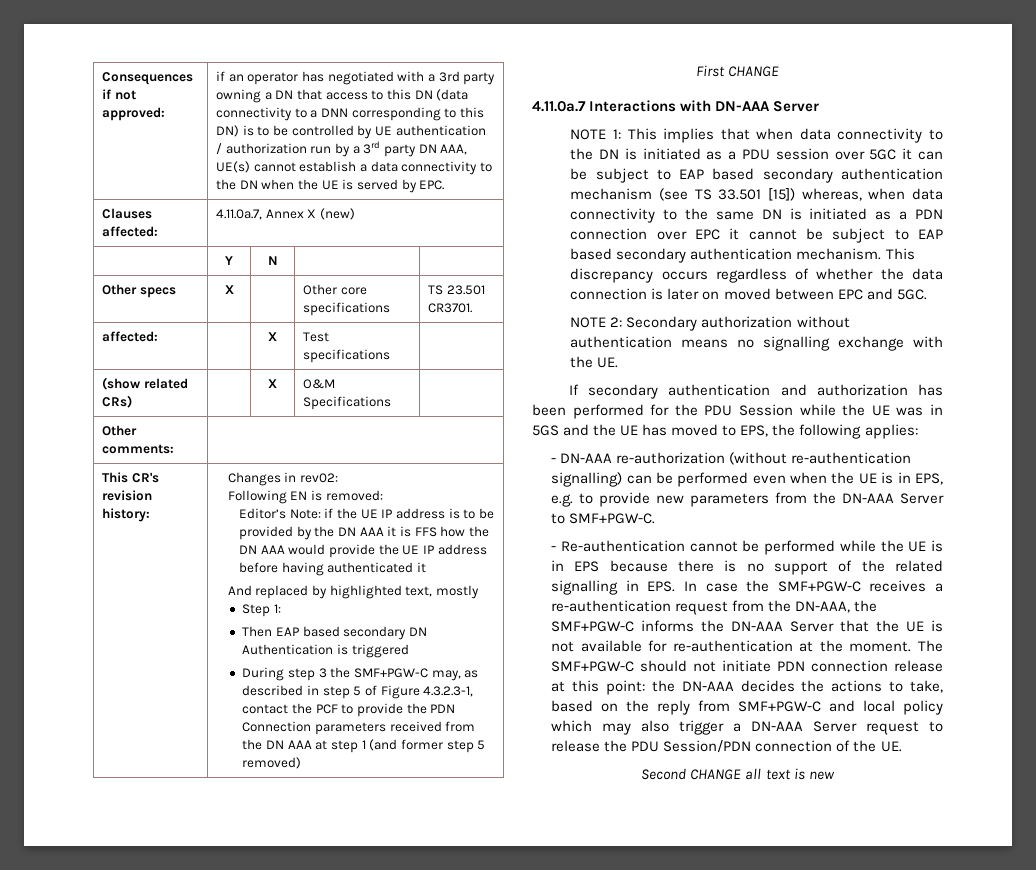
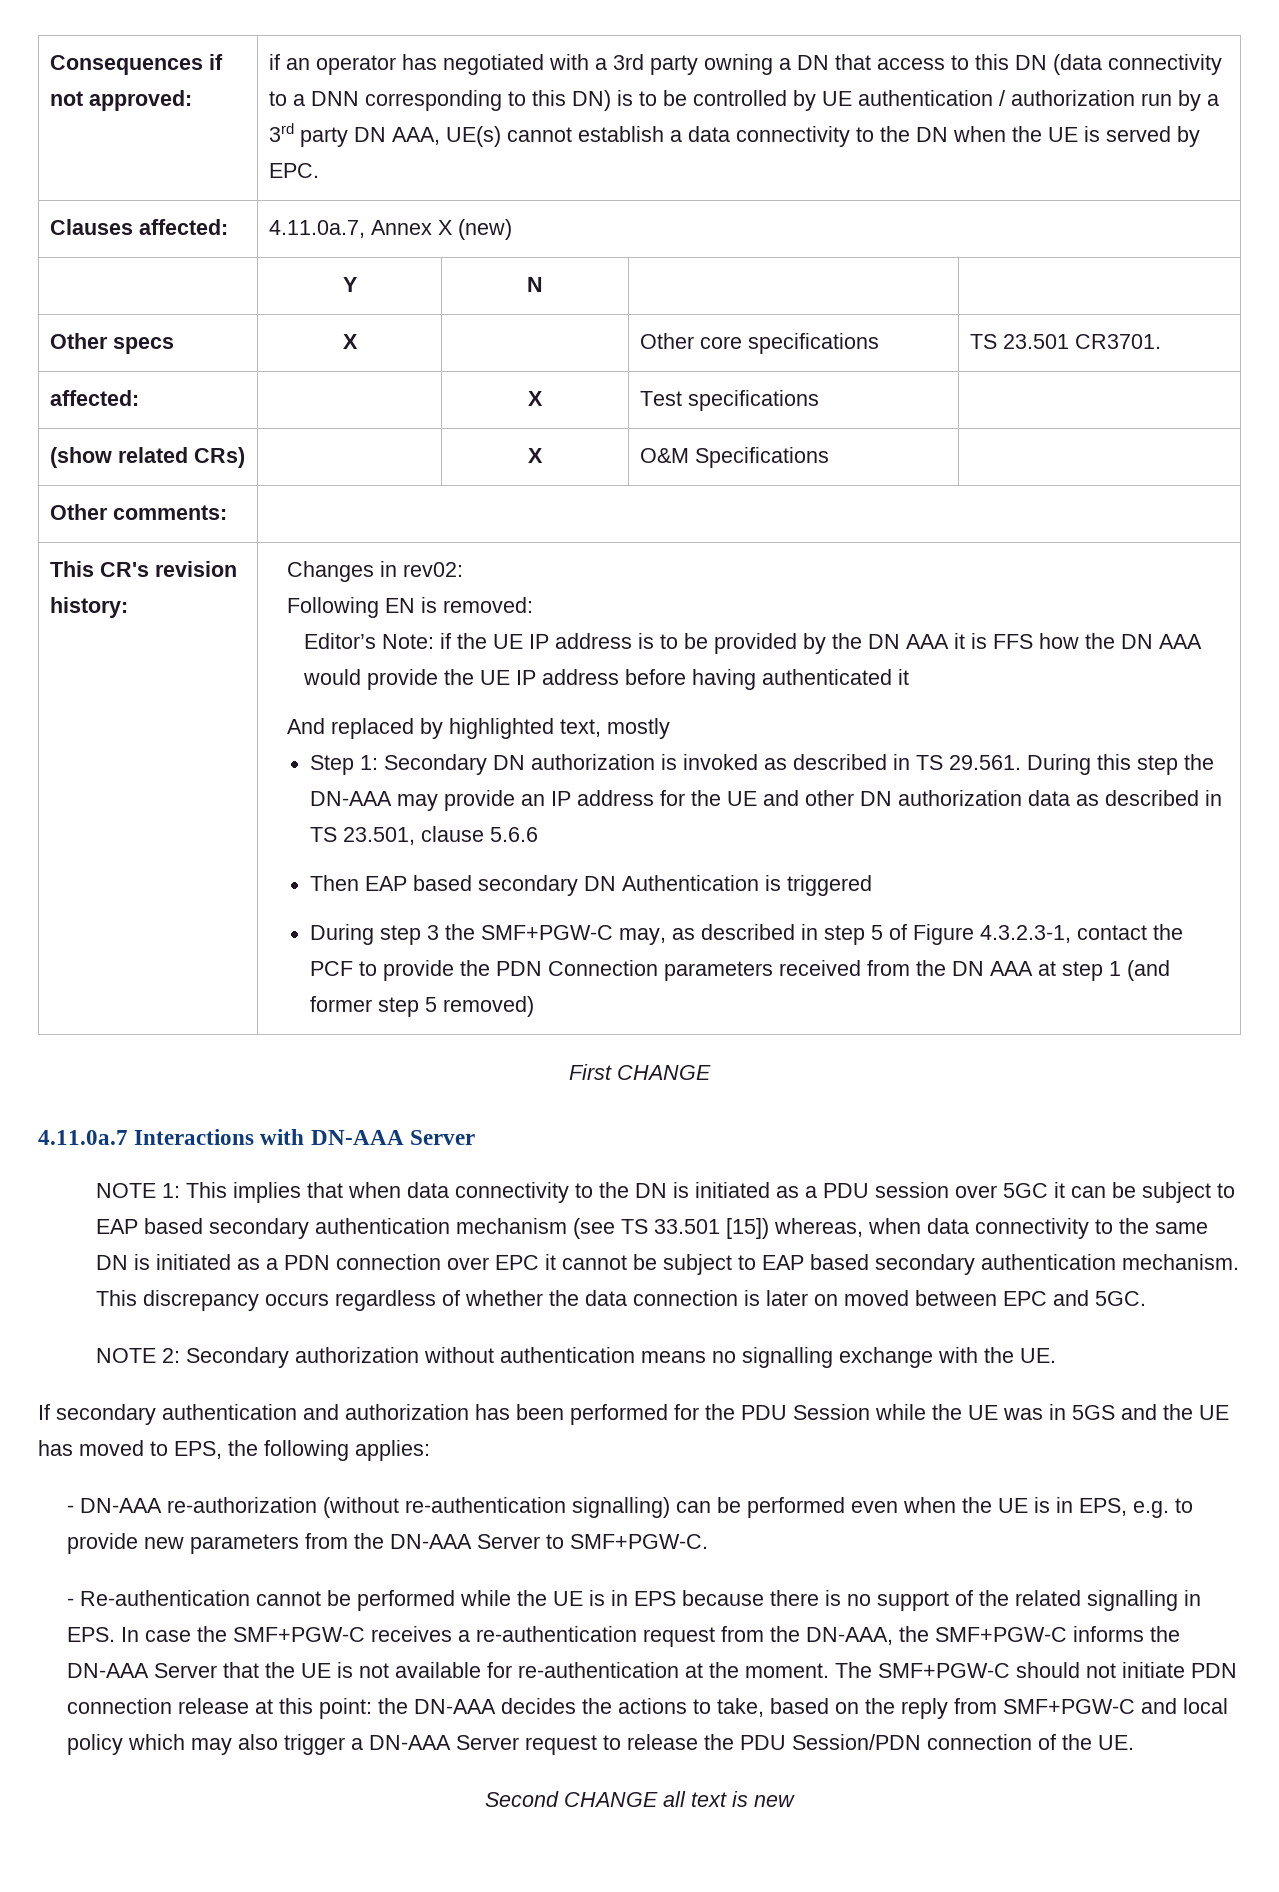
- Step 1:
+ Step 1: Secondary DN authorization is invoked as described in TS 29.561. During this step the DN-AAA may provide an IP address for the UE and other DN authorization data as described in TS 23.501, clause 5.6.6

